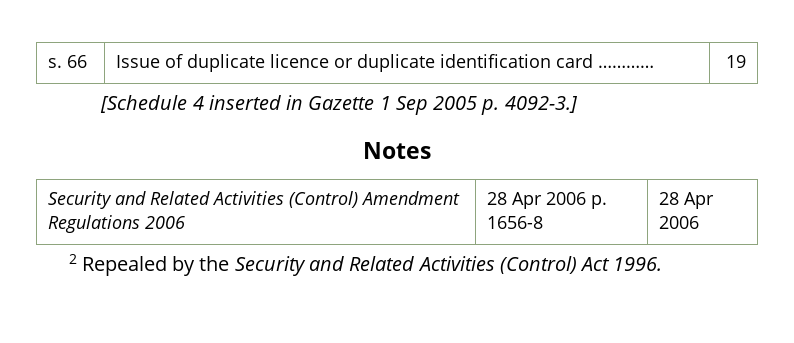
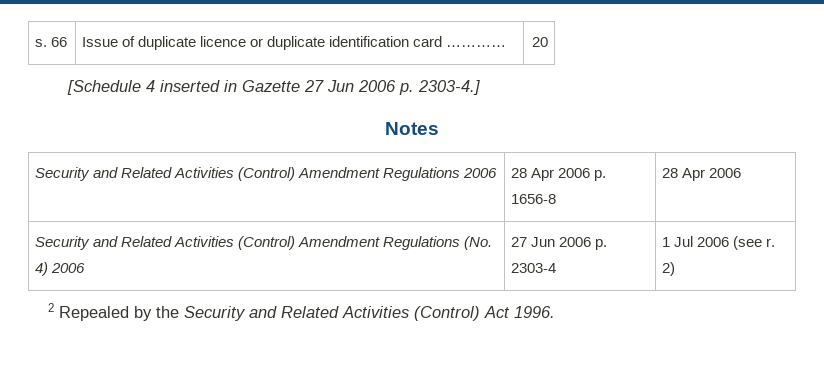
- s. 66 | Issue of duplicate licence or duplicate identification card ………… | 19
+ s. 66 | Issue of duplicate licence or duplicate identification card ………… | 20
- [Schedule 4 inserted in Gazette 1 Sep 2005 p. 4092-3.]
+ [Schedule 4 inserted in Gazette 27 Jun 2006 p. 2303-4.]
+ Security and Related Activities (Control) Amendment Regulations (No. 4) 2006 | 27 Jun 2006 p. 2303-4 | 1 Jul 2006 (see r. 2)

